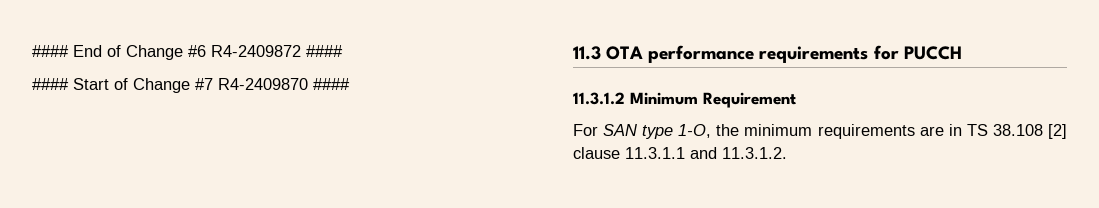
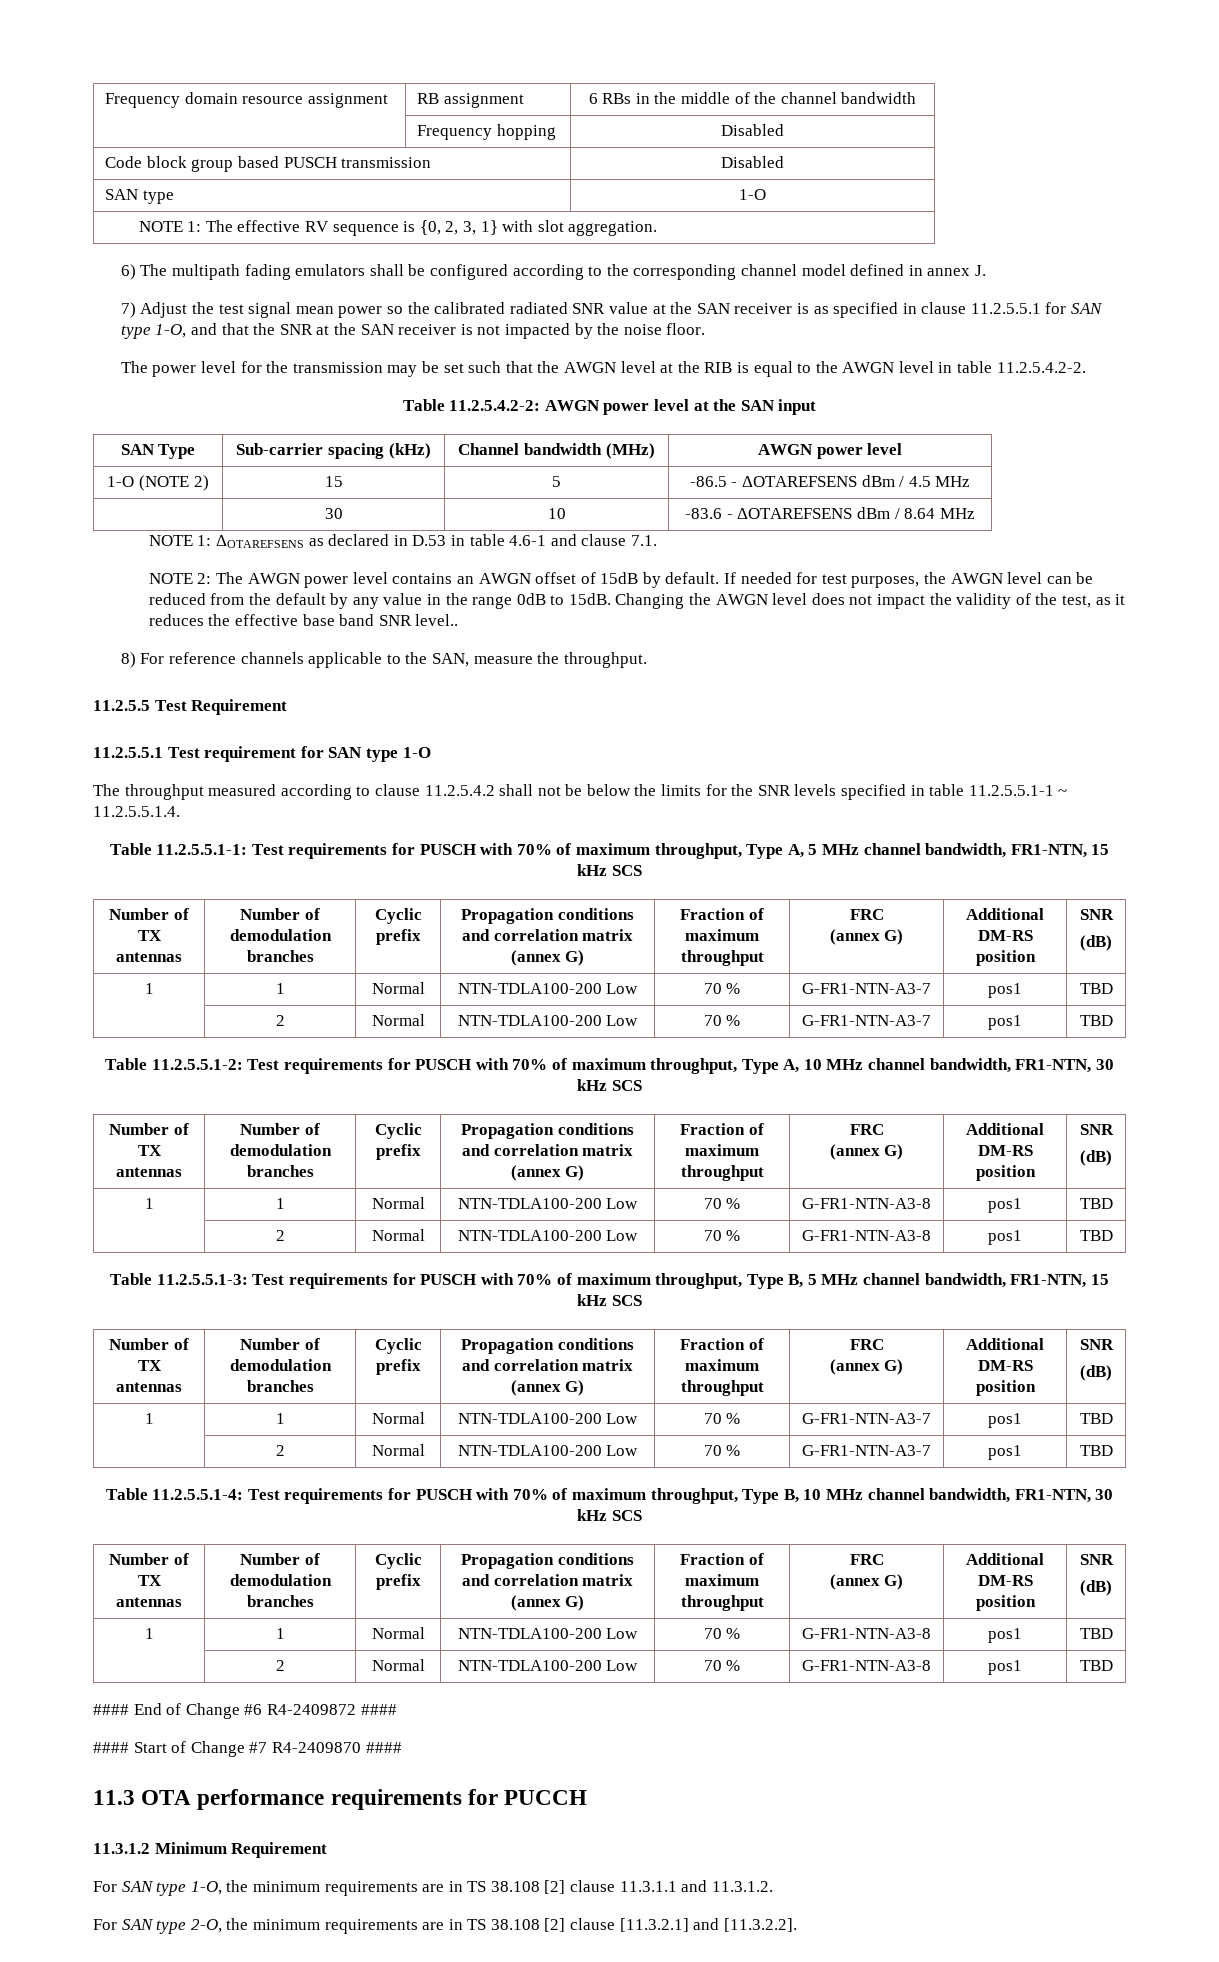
+ Frequency domain resource assignment | RB assignment | 6 RBs in the middle of the channel bandwidth
+ | Frequency hopping | Disabled
+ Code block group based PUSCH transmission | Disabled
+ SAN type | 1-O
+ NOTE 1: The effective RV sequence is {0, 2, 3, 1} with slot aggregation.
+ 6) The multipath fading emulators shall be configured according to the corresponding channel model defined in annex J.
+ 7) Adjust the test signal mean power so the calibrated radiated SNR value at the SAN receiver is as specified in clause 11.2.5.5.1 for SAN type 1-O, and that the SNR at the SAN receiver is not impacted by the noise floor.
+ The power level for the transmission may be set such that the AWGN level at the RIB is equal to the AWGN level in table 11.2.5.4.2-2.
+ Table 11.2.5.4.2-2: AWGN power level at the SAN input
+ SAN Type | Sub-carrier spacing (kHz) | Channel bandwidth (MHz) | AWGN power level
+ 1-O (NOTE 2) | 15 | 5 | -86.5 - ΔOTAREFSENS dBm / 4.5 MHz
+ | 30 | 10 | -83.6 - ΔOTAREFSENS dBm / 8.64 MHz
+ NOTE 1: ΔOTAREFSENS as declared in D.53 in table 4.6-1 and clause 7.1.
+ NOTE 2: The AWGN power level contains an AWGN offset of 15dB by default. If needed for test purposes, the AWGN level can be reduced from the default by any value in the range 0dB to 15dB. Changing the AWGN level does not impact the validity of the test, as it reduces the effective base band SNR level..
+ 8) For reference channels applicable to the SAN, measure the throughput.
+ 11.2.5.5 Test Requirement
+ 11.2.5.5.1 Test requirement for SAN type 1-O
+ The throughput measured according to clause 11.2.5.4.2 shall not be below the limits for the SNR levels specified in table 11.2.5.5.1-1 ~ 11.2.5.5.1.4.
+ Table 11.2.5.5.1-1: Test requirements for PUSCH with 70% of maximum throughput, Type A, 5 MHz channel bandwidth, FR1-NTN, 15 kHz SCS
+ Number of TX antennas | Number of demodulation branches | Cyclic prefix | Propagation conditions and correlation matrix (annex G) | Fraction of maximum throughput | FRC
+ (annex G) | Additional DM-RS position | SNR
+ (dB)
+ 1 | 1 | Normal | NTN-TDLA100-200 Low | 70 % | G-FR1-NTN-A3-7 | pos1 | TBD
+ | 2 | Normal | NTN-TDLA100-200 Low | 70 % | G-FR1-NTN-A3-7 | pos1 | TBD
+ Table 11.2.5.5.1-2: Test requirements for PUSCH with 70% of maximum throughput, Type A, 10 MHz channel bandwidth, FR1-NTN, 30 kHz SCS
+ Number of TX antennas | Number of demodulation branches | Cyclic prefix | Propagation conditions and correlation matrix (annex G) | Fraction of maximum throughput | FRC
+ (annex G) | Additional DM-RS position | SNR
+ (dB)
+ 1 | 1 | Normal | NTN-TDLA100-200 Low | 70 % | G-FR1-NTN-A3-8 | pos1 | TBD
+ | 2 | Normal | NTN-TDLA100-200 Low | 70 % | G-FR1-NTN-A3-8 | pos1 | TBD
+ Table 11.2.5.5.1-3: Test requirements for PUSCH with 70% of maximum throughput, Type B, 5 MHz channel bandwidth, FR1-NTN, 15 kHz SCS
+ Number of TX antennas | Number of demodulation branches | Cyclic prefix | Propagation conditions and correlation matrix (annex G) | Fraction of maximum throughput | FRC
+ (annex G) | Additional DM-RS position | SNR
+ (dB)
+ 1 | 1 | Normal | NTN-TDLA100-200 Low | 70 % | G-FR1-NTN-A3-7 | pos1 | TBD
+ | 2 | Normal | NTN-TDLA100-200 Low | 70 % | G-FR1-NTN-A3-7 | pos1 | TBD
+ Table 11.2.5.5.1-4: Test requirements for PUSCH with 70% of maximum throughput, Type B, 10 MHz channel bandwidth, FR1-NTN, 30 kHz SCS
+ Number of TX antennas | Number of demodulation branches | Cyclic prefix | Propagation conditions and correlation matrix (annex G) | Fraction of maximum throughput | FRC
+ (annex G) | Additional DM-RS position | SNR
+ (dB)
+ 1 | 1 | Normal | NTN-TDLA100-200 Low | 70 % | G-FR1-NTN-A3-8 | pos1 | TBD
+ | 2 | Normal | NTN-TDLA100-200 Low | 70 % | G-FR1-NTN-A3-8 | pos1 | TBD
+ For SAN type 2-O, the minimum requirements are in TS 38.108 [2] clause [11.3.2.1] and [11.3.2.2].

